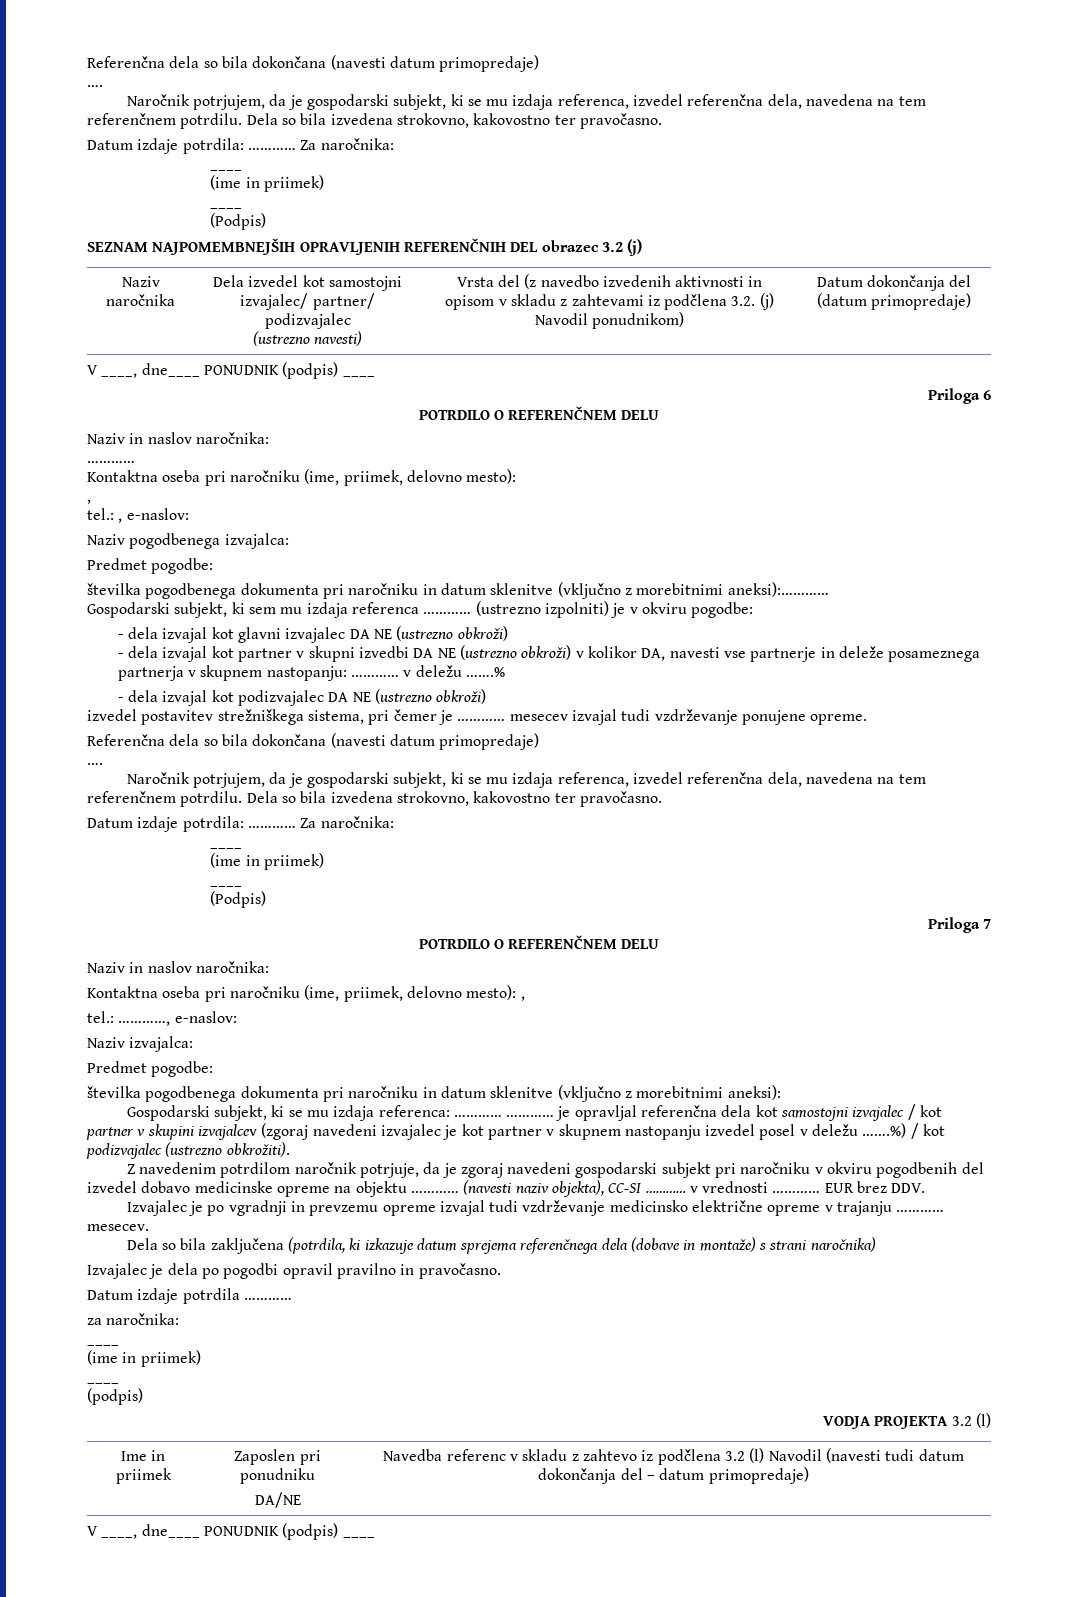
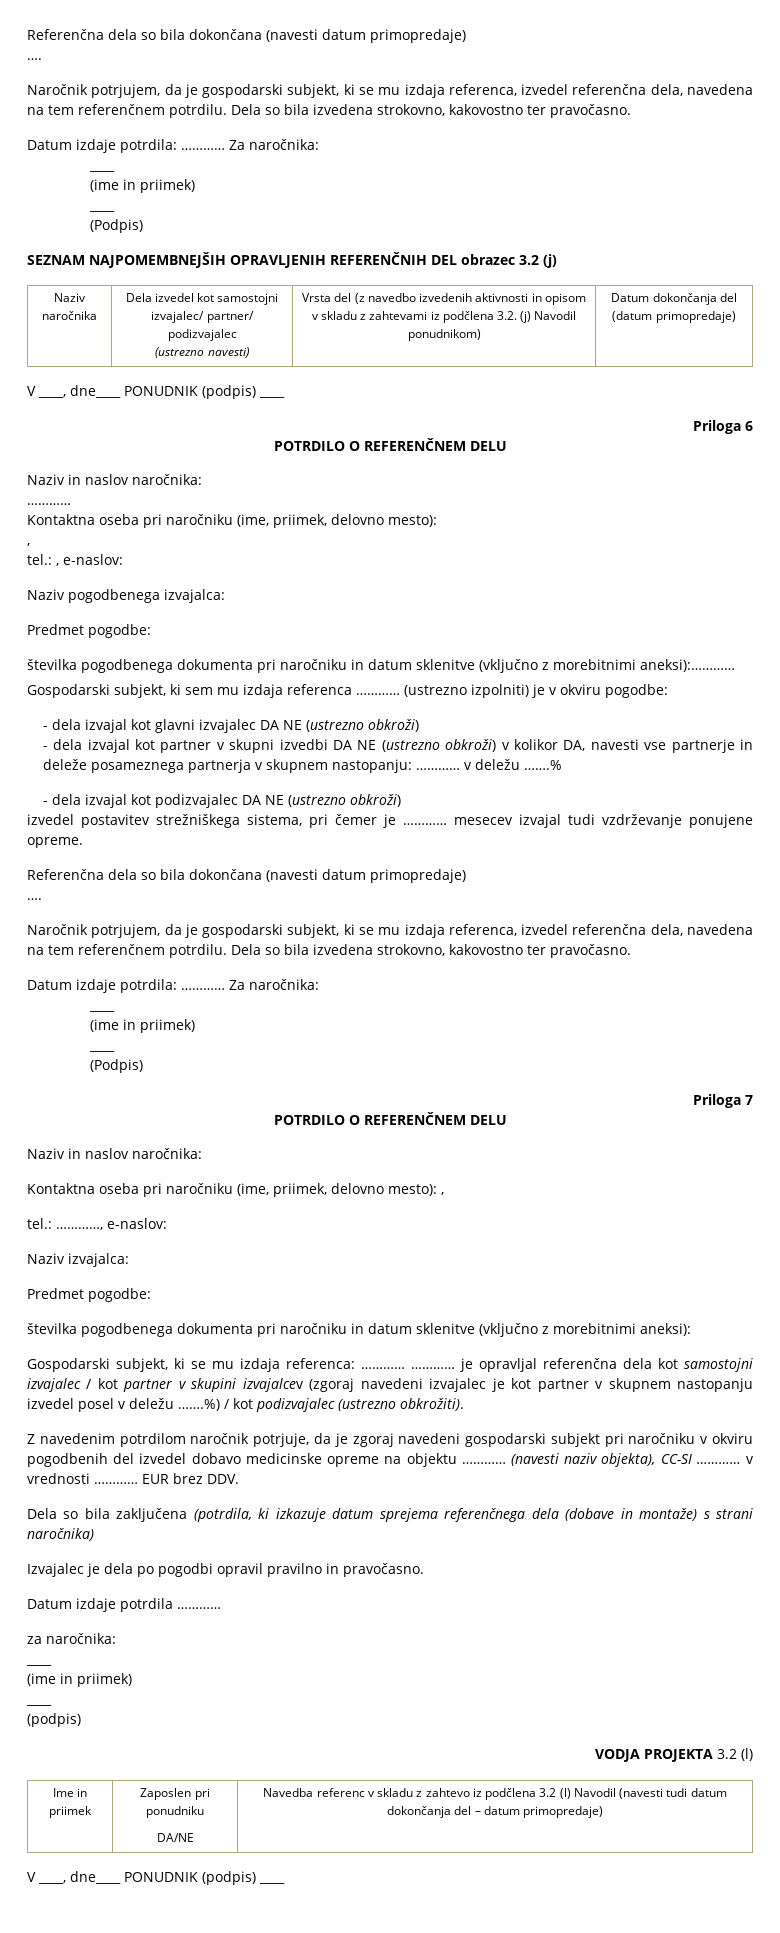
- Izvajalec je po vgradnji in prevzemu opreme izvajal tudi vzdrževanje medicinsko električne opreme v trajanju ………… mesecev.

